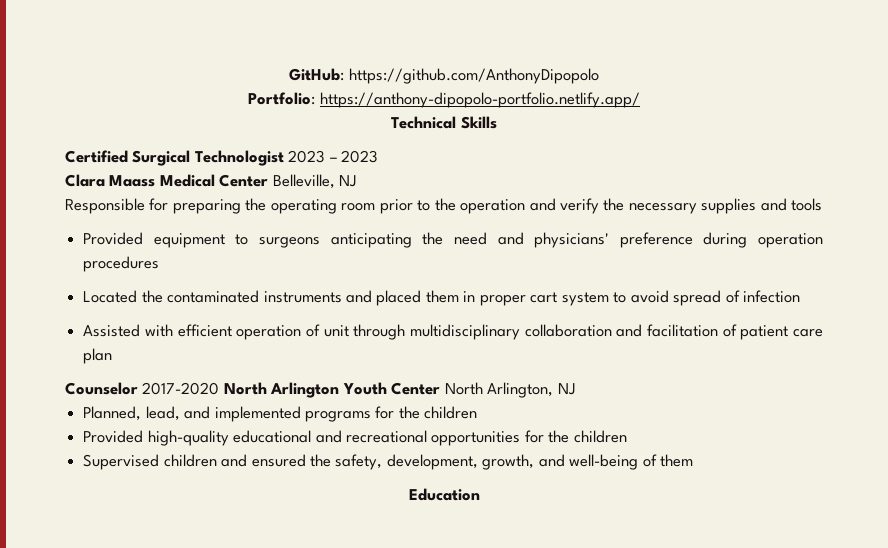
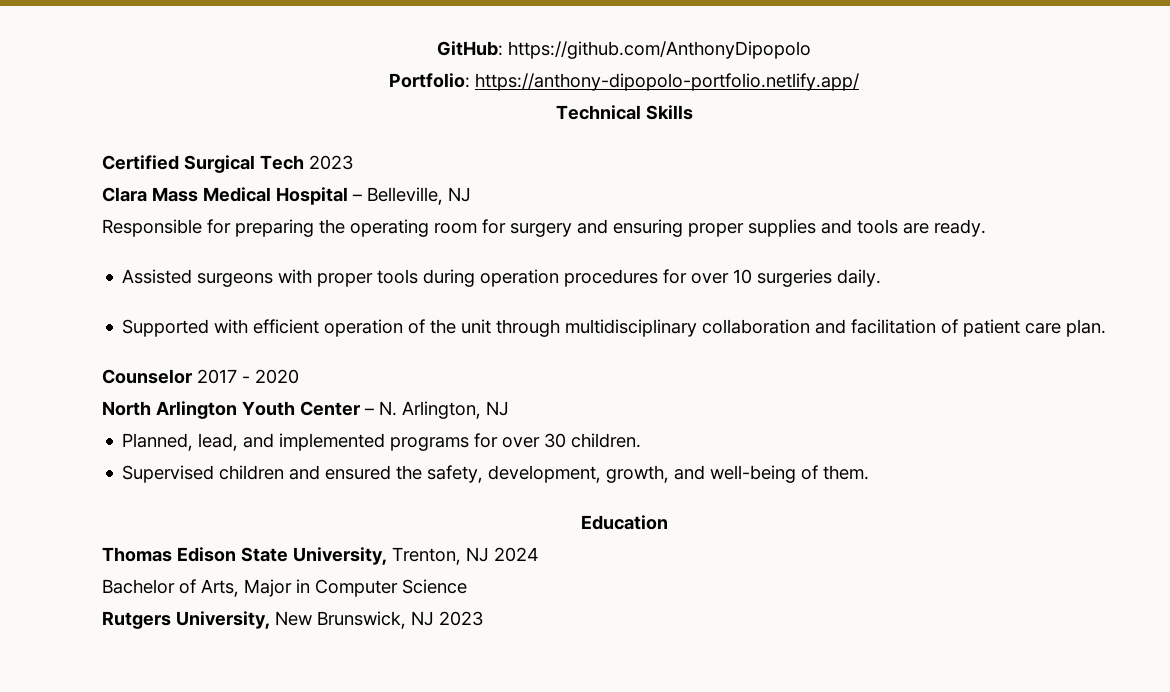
- Certified Surgical Technologist 2023 – 2023
+ Certified Surgical Tech 2023
- Clara Maass Medical Center Belleville, NJ
+ Clara Mass Medical Hospital – Belleville, NJ
- Responsible for preparing the operating room prior to the operation and verify the necessary supplies and tools
- Provided equipment to surgeons anticipating the need and physicians' preference during operation procedures
- Located the contaminated instruments and placed them in proper cart system to avoid spread of infection
- Assisted with efficient operation of unit through multidisciplinary collaboration and facilitation of patient care plan
+ Responsible for preparing the operating room for surgery and ensuring proper supplies and tools are ready.
+ Assisted surgeons with proper tools during operation procedures for over 10 surgeries daily.
+ Supported with efficient operation of the unit through multidisciplinary collaboration and facilitation of patient care plan.
- Counselor 2017-2020 North Arlington Youth Center North Arlington, NJ
+ Counselor 2017 - 2020
+ North Arlington Youth Center – N. Arlington, NJ
- Planned, lead, and implemented programs for the children
- Provided high-quality educational and recreational opportunities for the children
+ Planned, lead, and implemented programs for over 30 children.
- Supervised children and ensured the safety, development, growth, and well-being of them
+ Supervised children and ensured the safety, development, growth, and well-being of them.
+ Thomas Edison State University, Trenton, NJ 2024
+ Bachelor of Arts, Major in Computer Science
+ Rutgers University, New Brunswick, NJ 2023

